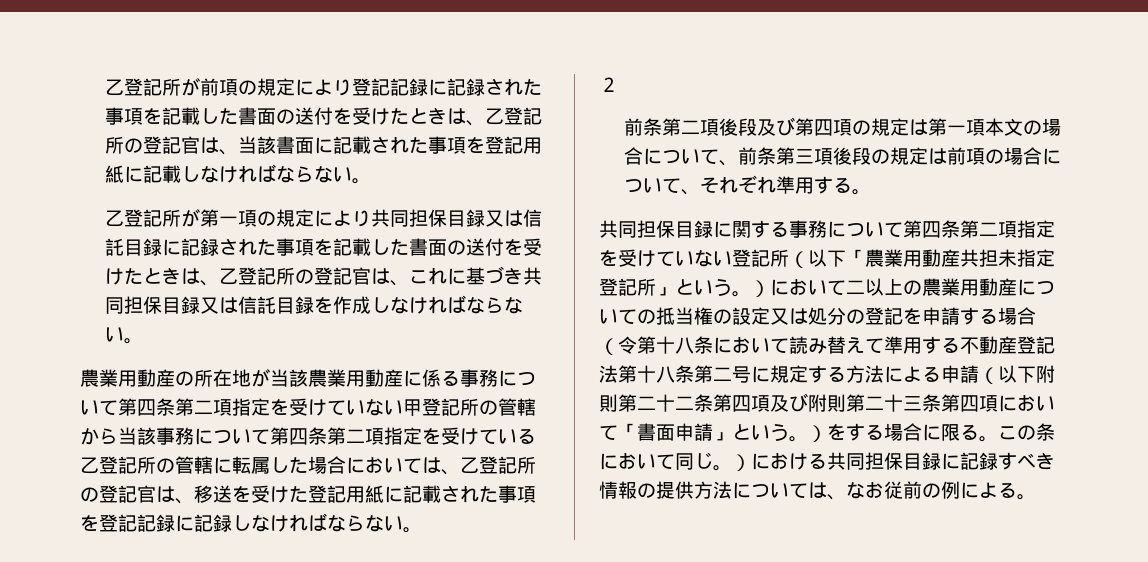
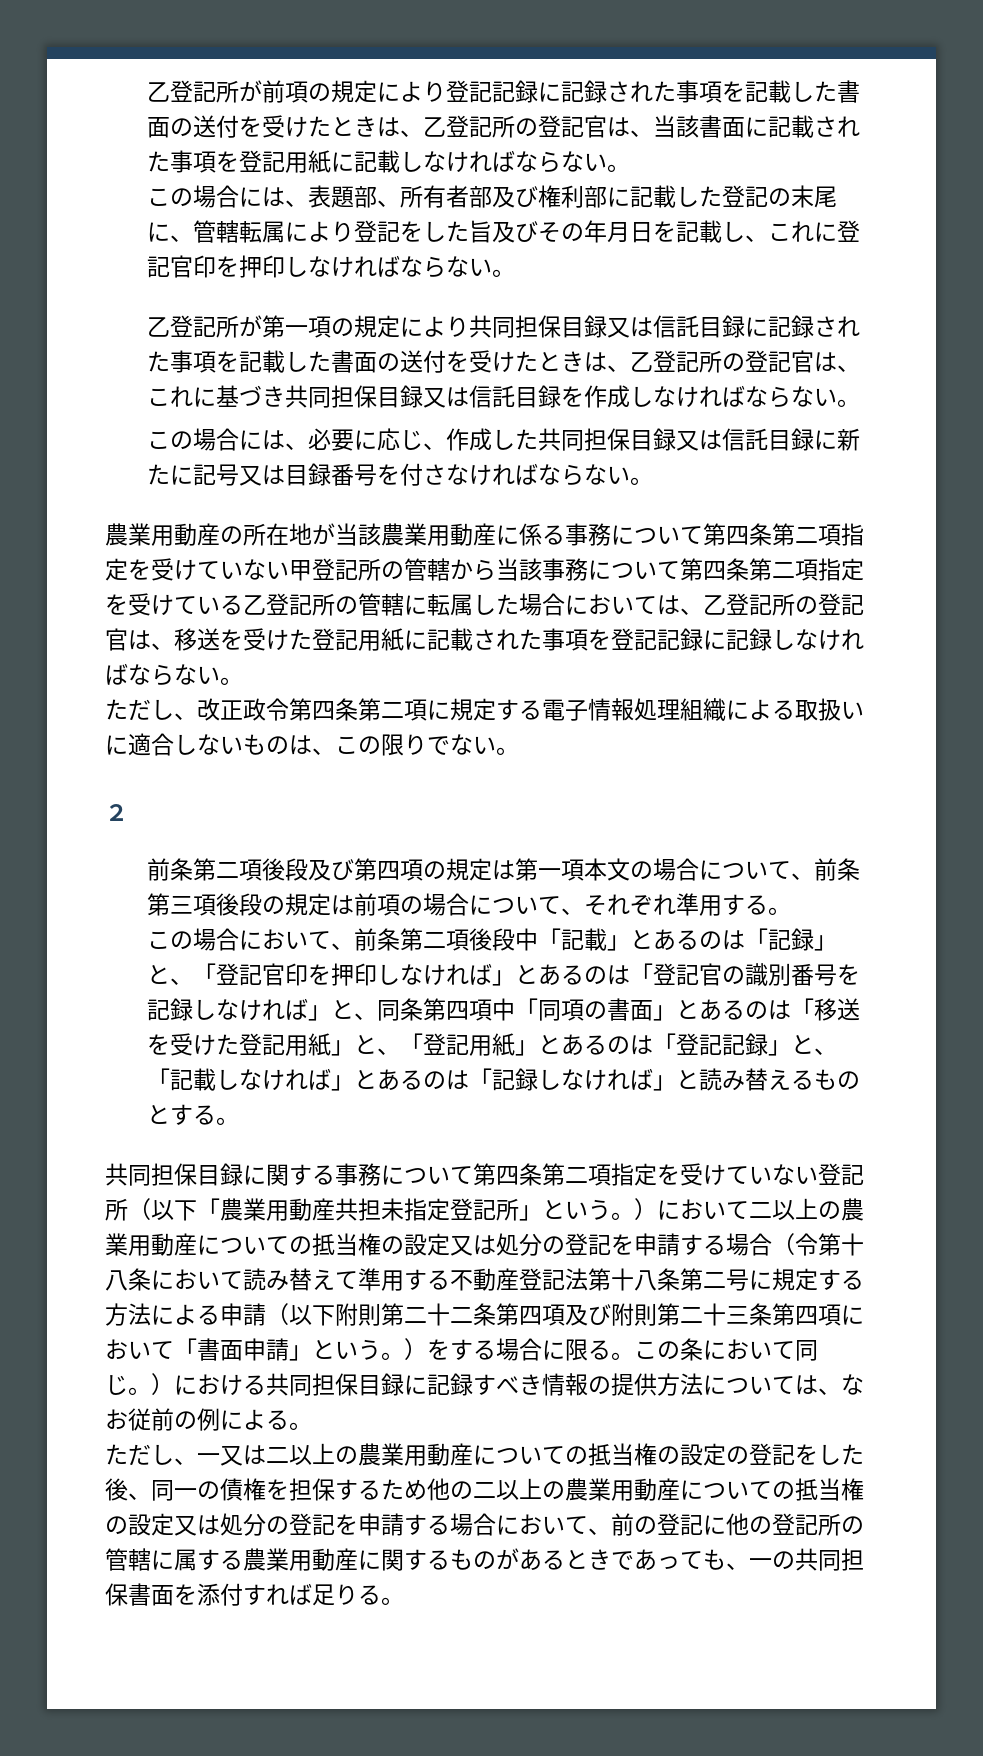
+ この場合には、表題部、所有者部及び権利部に記載した登記の末尾に、管轄転属により登記をした旨及びその年月日を記載し、これに登記官印を押印しなければならない。
+ この場合には、必要に応じ、作成した共同担保目録又は信託目録に新たに記号又は目録番号を付さなければならない。
+ ただし、改正政令第四条第二項に規定する電子情報処理組織による取扱いに適合しないものは、この限りでない。
+ この場合において、前条第二項後段中「記載」とあるのは「記録」と、「登記官印を押印しなければ」とあるのは「登記官の識別番号を記録しなければ」と、同条第四項中「同項の書面」とあるのは「移送を受けた登記用紙」と、「登記用紙」とあるのは「登記記録」と、「記載しなければ」とあるのは「記録しなければ」と読み替えるものとする。
+ ただし、一又は二以上の農業用動産についての抵当権の設定の登記をした後、同一の債権を担保するため他の二以上の農業用動産についての抵当権の設定又は処分の登記を申請する場合において、前の登記に他の登記所の管轄に属する農業用動産に関するものがあるときであっても、一の共同担保書面を添付すれば足りる。

